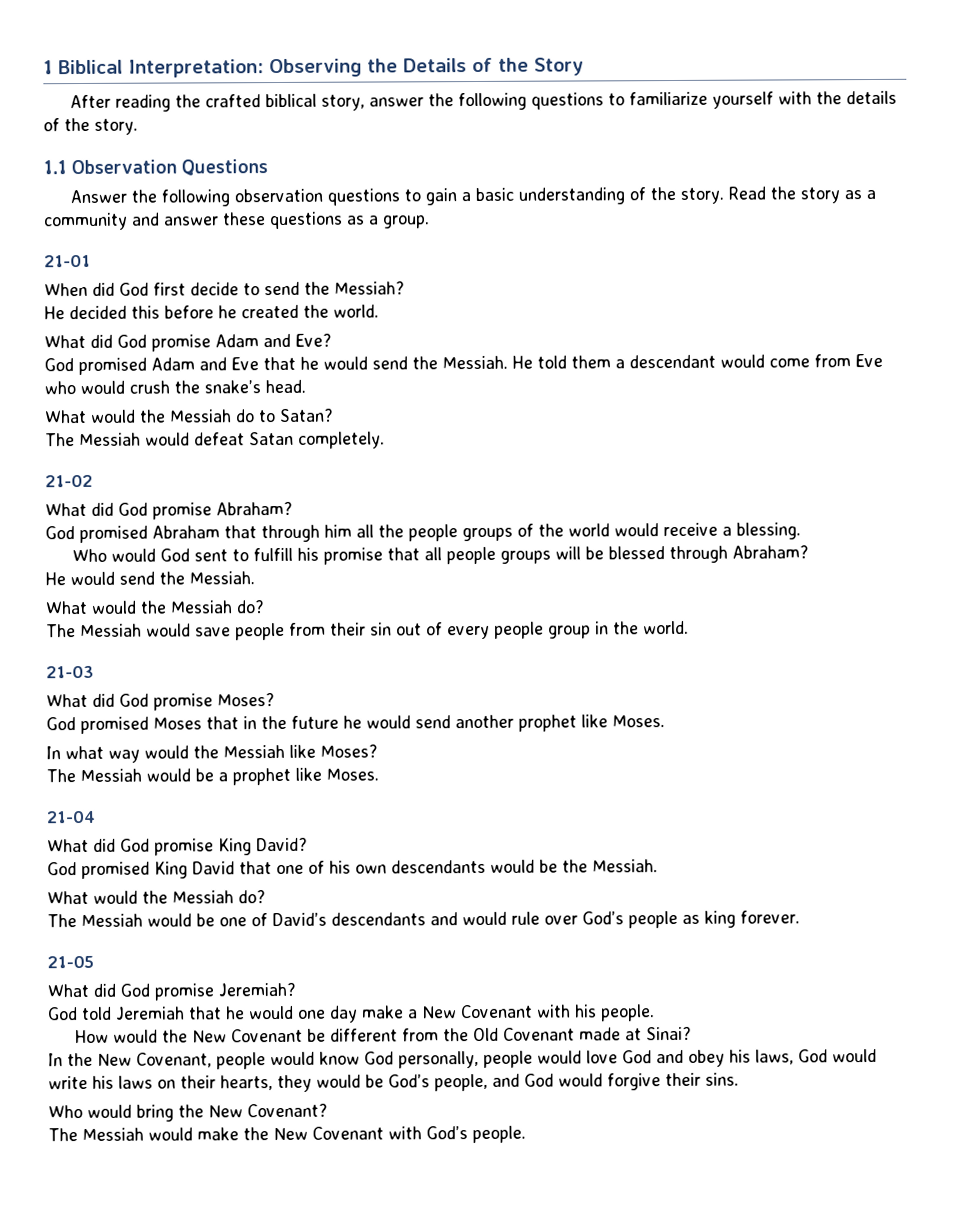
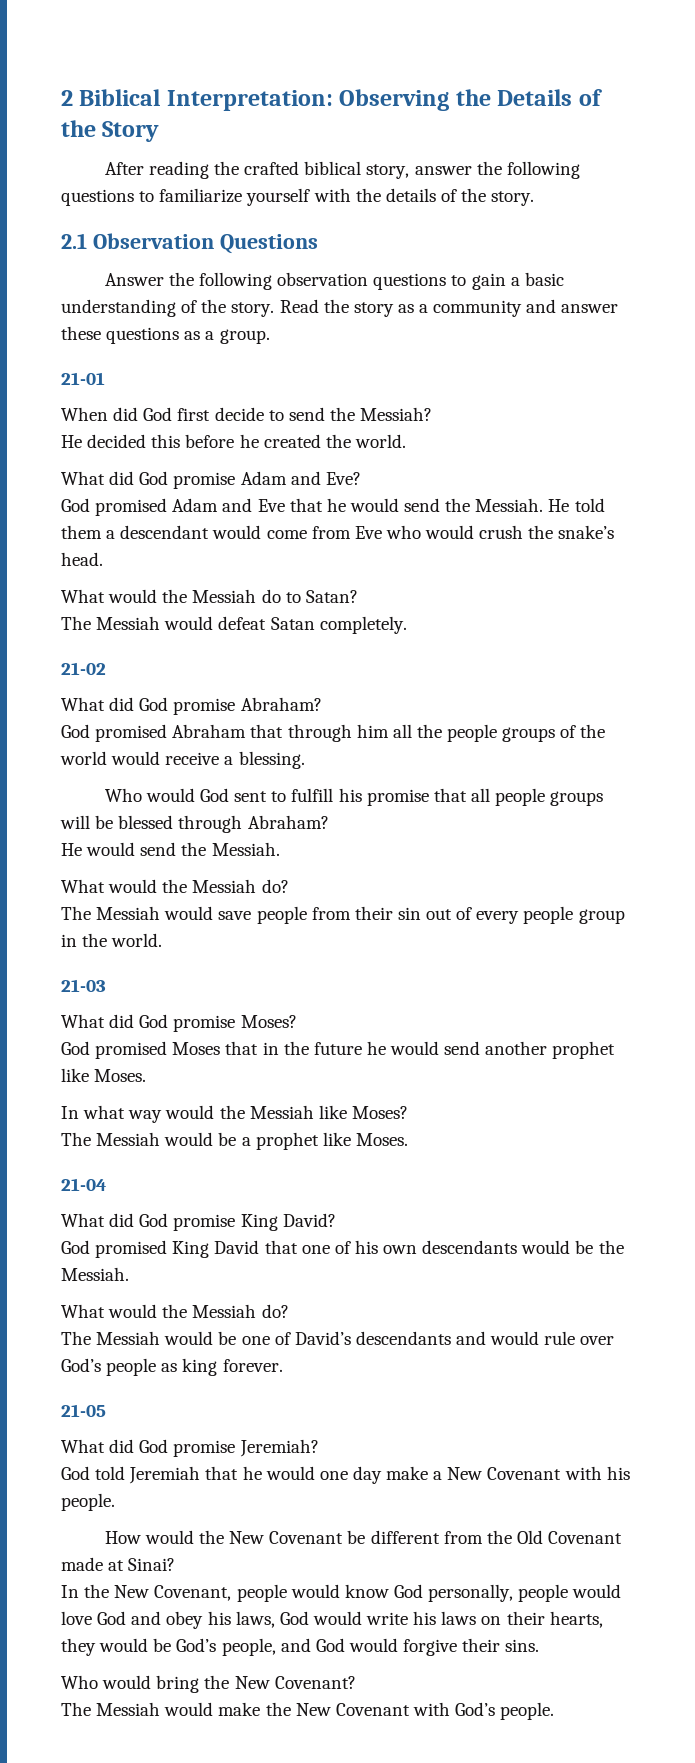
- 1 Biblical Interpretation: Observing the Details of the Story
+ 2 Biblical Interpretation: Observing the Details of the Story
- 1.1 Observation Questions
+ 2.1 Observation Questions

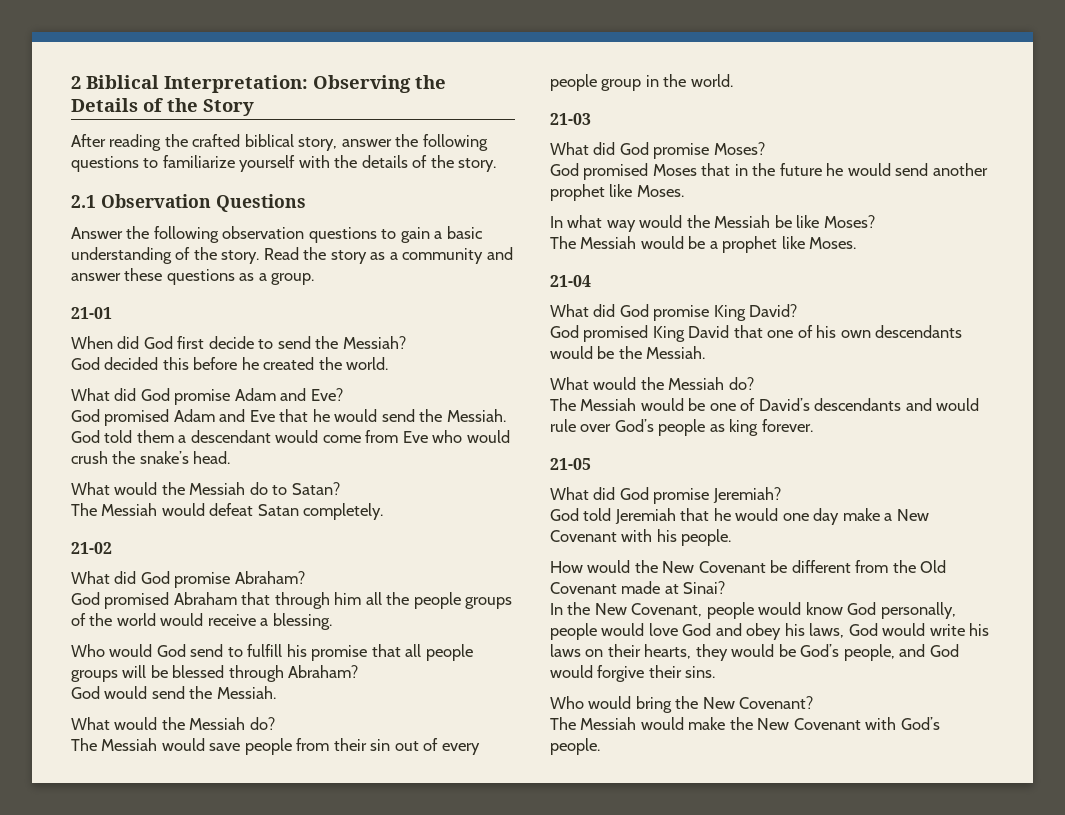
- He decided this before he created the world.
+ God decided this before he created the world.
- He told them a descendant would come from Eve who would crush the snake’s head.
+ God told them a descendant would come from Eve who would crush the snake’s head.
- Who would God sent to fulfill his promise that all people groups will be blessed through Abraham?
+ Who would God send to fulfill his promise that all people groups will be blessed through Abraham?
- He would send the Messiah.
+ God would send the Messiah.
- In what way would the Messiah like Moses?
+ In what way would the Messiah be like Moses?

